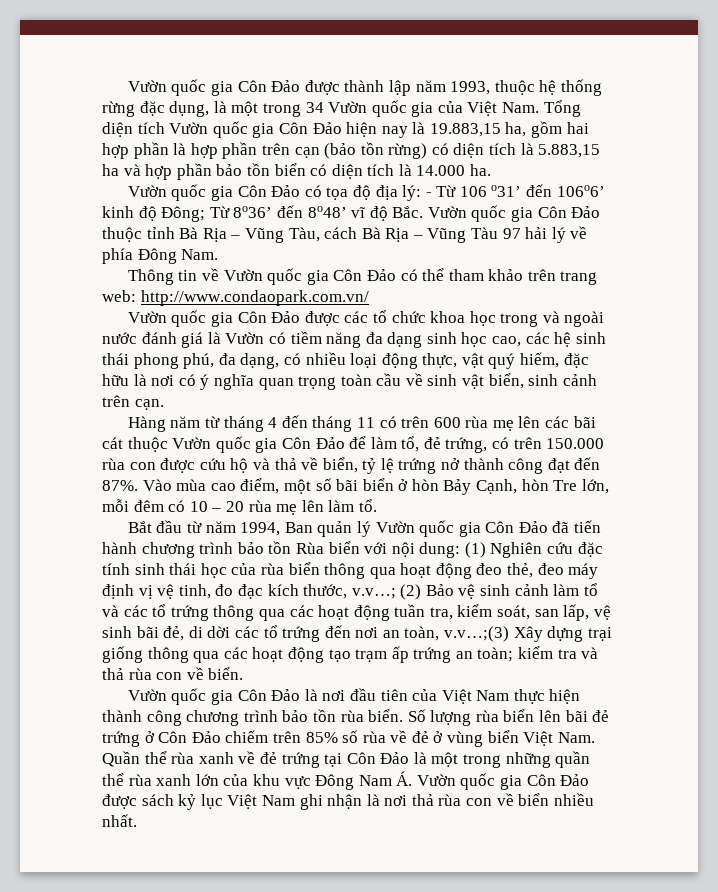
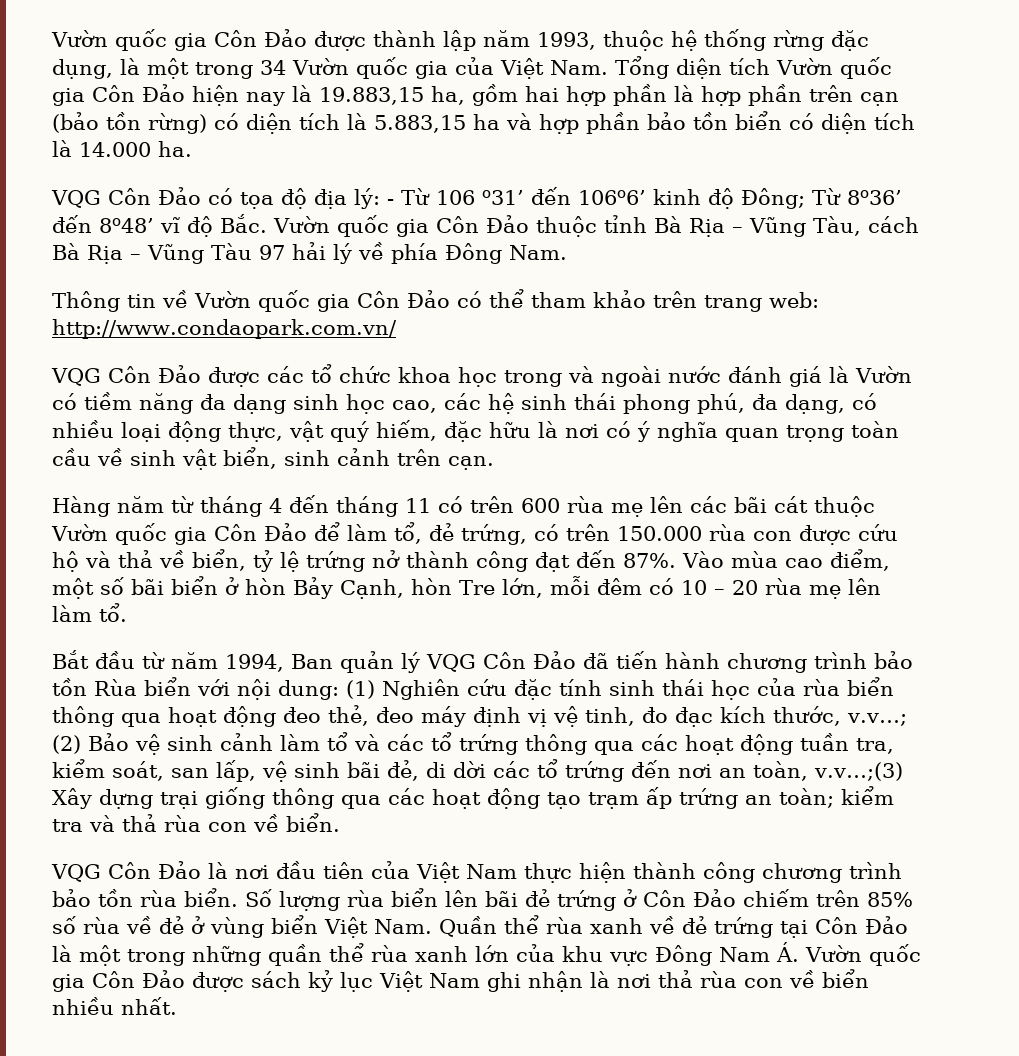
- Vườn quốc gia Côn Đảo có tọa độ địa lý: - Từ 106 o31’ đến 106o6’ kinh độ Đông; Từ 8o36’ đến 8o48’ vĩ độ Bắc. Vườn quốc gia Côn Đảo thuộc tỉnh Bà Rịa – Vũng Tàu, cách Bà Rịa – Vũng Tàu 97 hải lý về phía Đông Nam.
+ VQG Côn Đảo có tọa độ địa lý: - Từ 106 o31’ đến 106o6’ kinh độ Đông; Từ 8o36’ đến 8o48’ vĩ độ Bắc. Vườn quốc gia Côn Đảo thuộc tỉnh Bà Rịa – Vũng Tàu, cách Bà Rịa – Vũng Tàu 97 hải lý về phía Đông Nam.
- Vườn quốc gia Côn Đảo được các tổ chức khoa học trong và ngoài nước đánh giá là Vườn có tiềm năng đa dạng sinh học cao, các hệ sinh thái phong phú, đa dạng, có nhiều loại động thực, vật quý hiếm, đặc hữu là nơi có ý nghĩa quan trọng toàn cầu về sinh vật biển, sinh cảnh trên cạn.
+ VQG Côn Đảo được các tổ chức khoa học trong và ngoài nước đánh giá là Vườn có tiềm năng đa dạng sinh học cao, các hệ sinh thái phong phú, đa dạng, có nhiều loại động thực, vật quý hiếm, đặc hữu là nơi có ý nghĩa quan trọng toàn cầu về sinh vật biển, sinh cảnh trên cạn.
- Bắt đầu từ năm 1994, Ban quản lý Vườn quốc gia Côn Đảo đã tiến hành chương trình bảo tồn Rùa biển với nội dung:
+ Bắt đầu từ năm 1994, Ban quản lý VQG Côn Đảo đã tiến hành chương trình bảo tồn Rùa biển với nội dung:
- Vườn quốc gia Côn Đảo là nơi đầu tiên của Việt Nam thực hiện thành công chương trình bảo tồn rùa biển.
+ VQG Côn Đảo là nơi đầu tiên của Việt Nam thực hiện thành công chương trình bảo tồn rùa biển.

